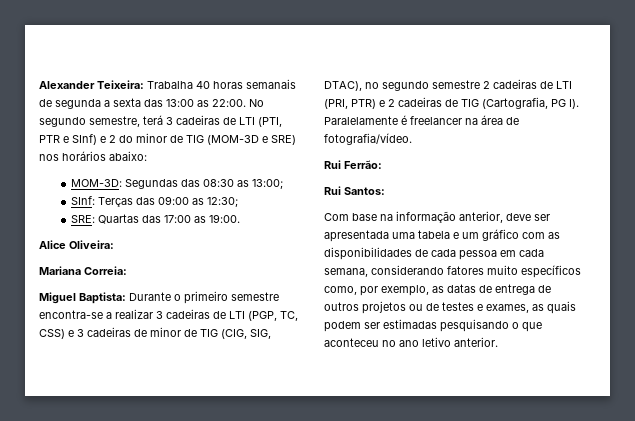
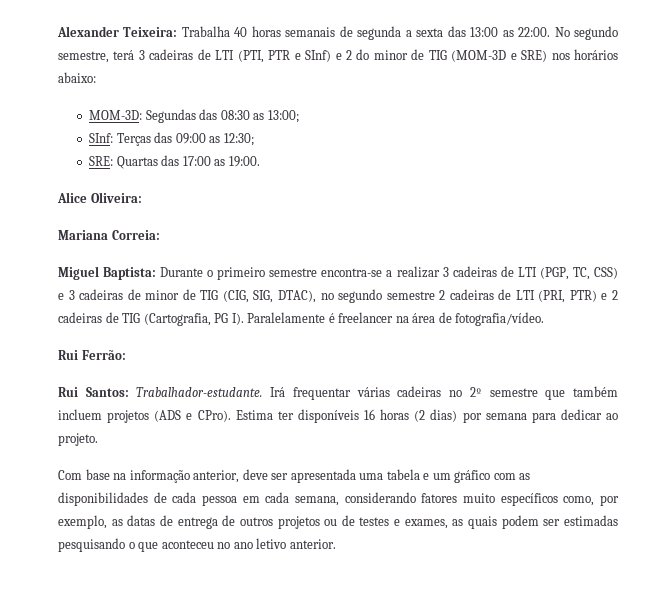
- Rui Santos:
+ Rui Santos: Trabalhador-estudante. Irá frequentar várias cadeiras no 2º semestre que também incluem projetos (ADS e CPro). Estima ter disponíveis 16 horas (2 dias) por semana para dedicar ao projeto.

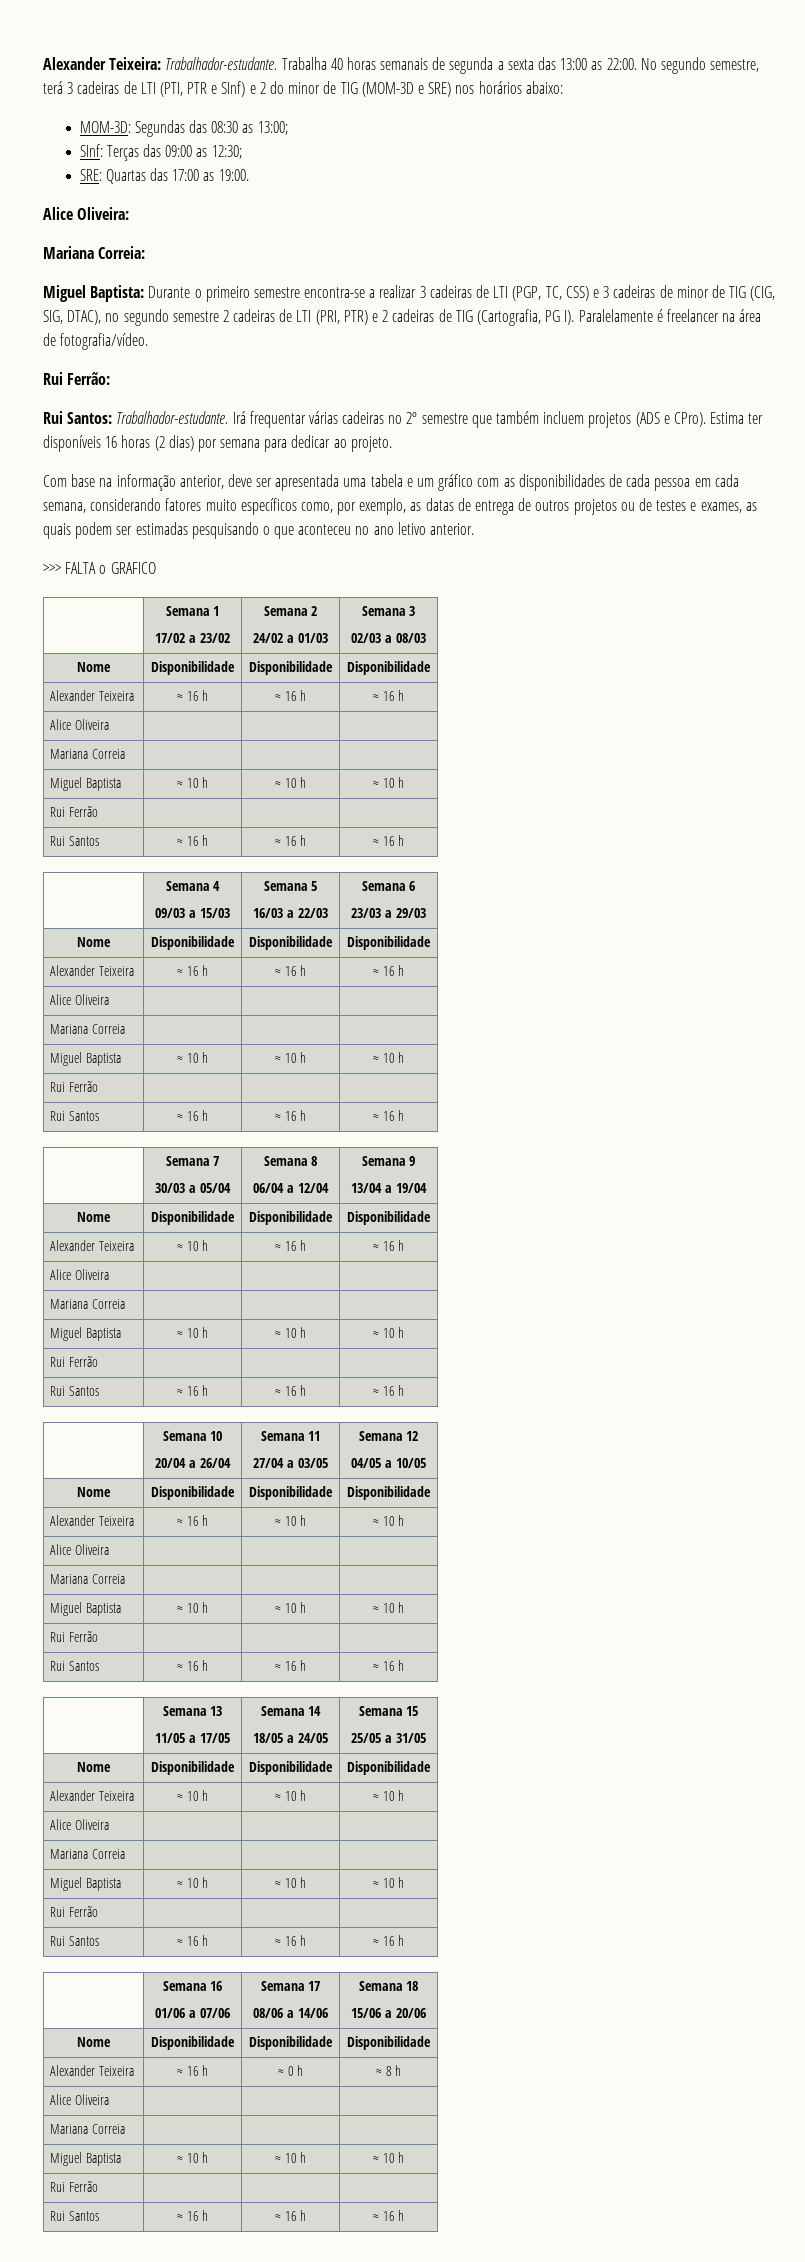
- Alexander Teixeira: Trabalha 40 horas semanais de segunda a sexta das 13:00 as 22:00.
+ Alexander Teixeira: Trabalhador-estudante. Trabalha 40 horas semanais de segunda a sexta das 13:00 as 22:00.
+ >>> FALTA o GRAFICO
+ | Semana 1
+ 17/02 a 23/02 | Semana 2
+ 24/02 a 01/03 | Semana 3
+ 02/03 a 08/03
+ Nome | Disponibilidade | Disponibilidade | Disponibilidade
+ Alexander Teixeira | ≈ 16 h | ≈ 16 h | ≈ 16 h
+ Alice Oliveira | | |
+ Mariana Correia | | |
+ Miguel Baptista | ≈ 10 h | ≈ 10 h | ≈ 10 h
+ Rui Ferrão | | |
+ Rui Santos | ≈ 16 h | ≈ 16 h | ≈ 16 h
+ | Semana 4
+ 09/03 a 15/03 | Semana 5
+ 16/03 a 22/03 | Semana 6
+ 23/03 a 29/03
+ Nome | Disponibilidade | Disponibilidade | Disponibilidade
+ Alexander Teixeira | ≈ 16 h | ≈ 16 h | ≈ 16 h
+ Alice Oliveira | | |
+ Mariana Correia | | |
+ Miguel Baptista | ≈ 10 h | ≈ 10 h | ≈ 10 h
+ Rui Ferrão | | |
+ Rui Santos | ≈ 16 h | ≈ 16 h | ≈ 16 h
+ | Semana 7
+ 30/03 a 05/04 | Semana 8
+ 06/04 a 12/04 | Semana 9
+ 13/04 a 19/04
+ Nome | Disponibilidade | Disponibilidade | Disponibilidade
+ Alexander Teixeira | ≈ 10 h | ≈ 16 h | ≈ 16 h
+ Alice Oliveira | | |
+ Mariana Correia | | |
+ Miguel Baptista | ≈ 10 h | ≈ 10 h | ≈ 10 h
+ Rui Ferrão | | |
+ Rui Santos | ≈ 16 h | ≈ 16 h | ≈ 16 h
+ | Semana 10
+ 20/04 a 26/04 | Semana 11
+ 27/04 a 03/05 | Semana 12
+ 04/05 a 10/05
+ Nome | Disponibilidade | Disponibilidade | Disponibilidade
+ Alexander Teixeira | ≈ 16 h | ≈ 10 h | ≈ 10 h
+ Alice Oliveira | | |
+ Mariana Correia | | |
+ Miguel Baptista | ≈ 10 h | ≈ 10 h | ≈ 10 h
+ Rui Ferrão | | |
+ Rui Santos | ≈ 16 h | ≈ 16 h | ≈ 16 h
+ | Semana 13
+ 11/05 a 17/05 | Semana 14
+ 18/05 a 24/05 | Semana 15
+ 25/05 a 31/05
+ Nome | Disponibilidade | Disponibilidade | Disponibilidade
+ Alexander Teixeira | ≈ 10 h | ≈ 10 h | ≈ 10 h
+ Alice Oliveira | | |
+ Mariana Correia | | |
+ Miguel Baptista | ≈ 10 h | ≈ 10 h | ≈ 10 h
+ Rui Ferrão | | |
+ Rui Santos | ≈ 16 h | ≈ 16 h | ≈ 16 h
+ | Semana 16
+ 01/06 a 07/06 | Semana 17
+ 08/06 a 14/06 | Semana 18
+ 15/06 a 20/06
+ Nome | Disponibilidade | Disponibilidade | Disponibilidade
+ Alexander Teixeira | ≈ 16 h | ≈ 0 h | ≈ 8 h
+ Alice Oliveira | | |
+ Mariana Correia | | |
+ Miguel Baptista | ≈ 10 h | ≈ 10 h | ≈ 10 h
+ Rui Ferrão | | |
+ Rui Santos | ≈ 16 h | ≈ 16 h | ≈ 16 h

